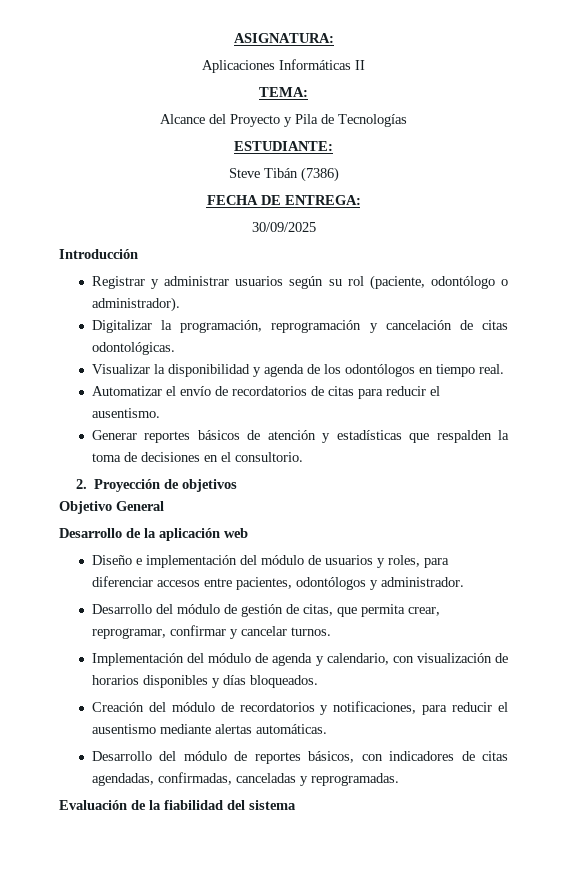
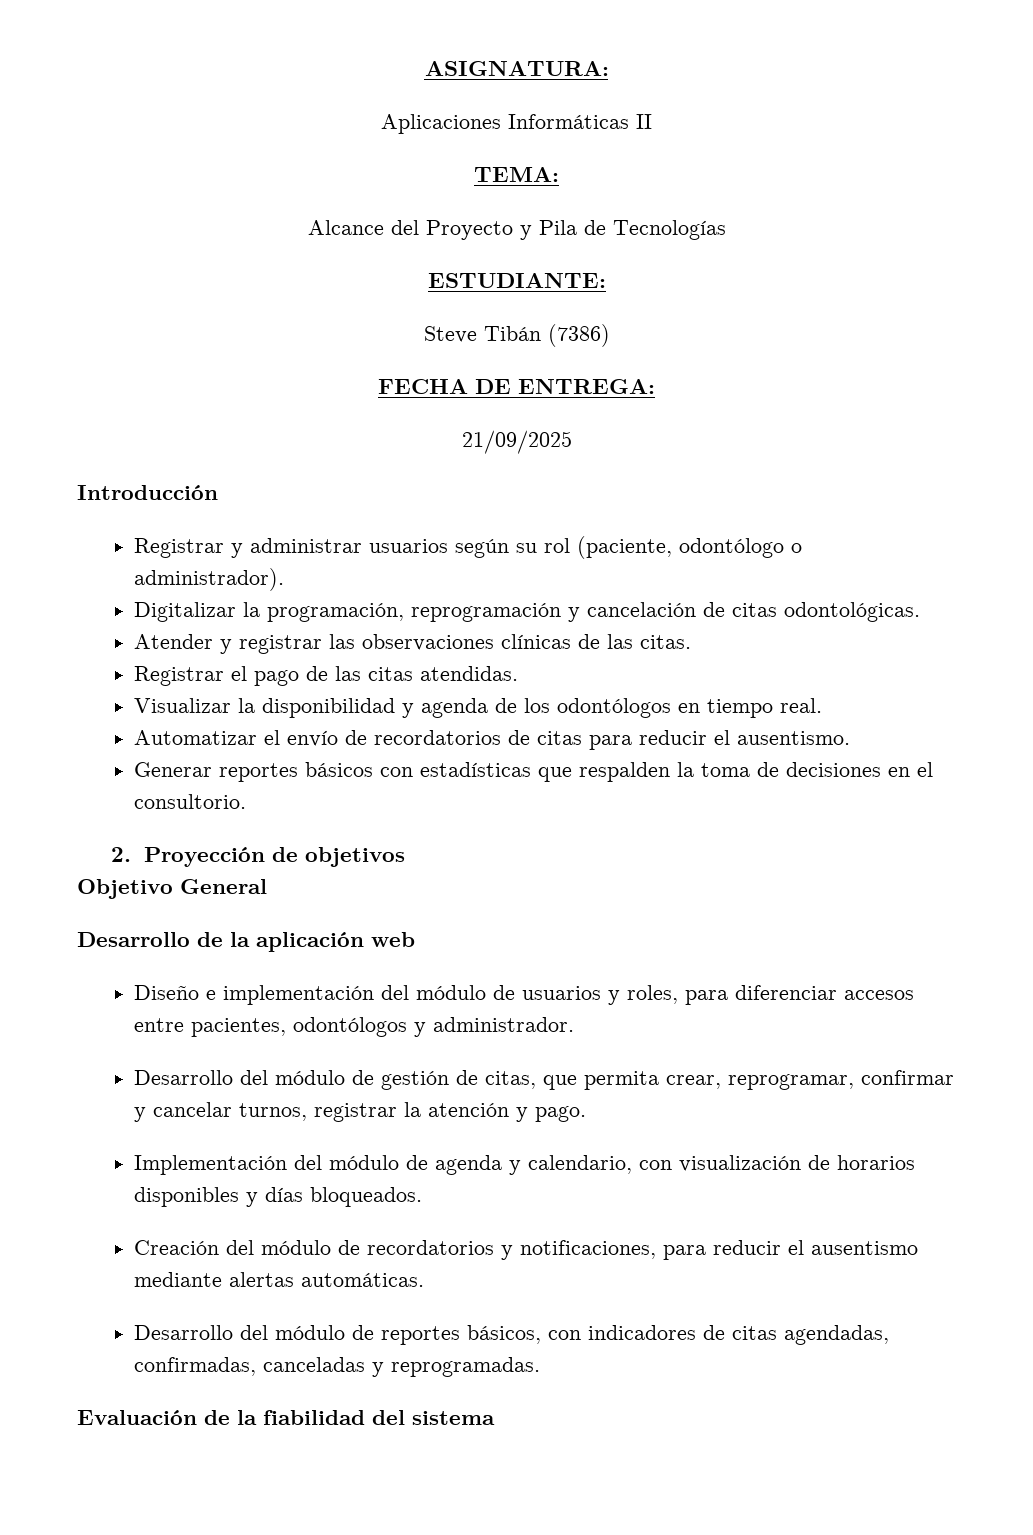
- 30/09/2025
+ 21/09/2025
+ Atender y registrar las observaciones clínicas de las citas.
+ Registrar el pago de las citas atendidas.
- Generar reportes básicos de atención y estadísticas que respalden la toma de decisiones en el consultorio.
+ Generar reportes básicos con estadísticas que respalden la toma de decisiones en el consultorio.
- Desarrollo del módulo de gestión de citas, que permita crear, reprogramar, confirmar y cancelar turnos.
+ Desarrollo del módulo de gestión de citas, que permita crear, reprogramar, confirmar y cancelar turnos, registrar la atención y pago.

